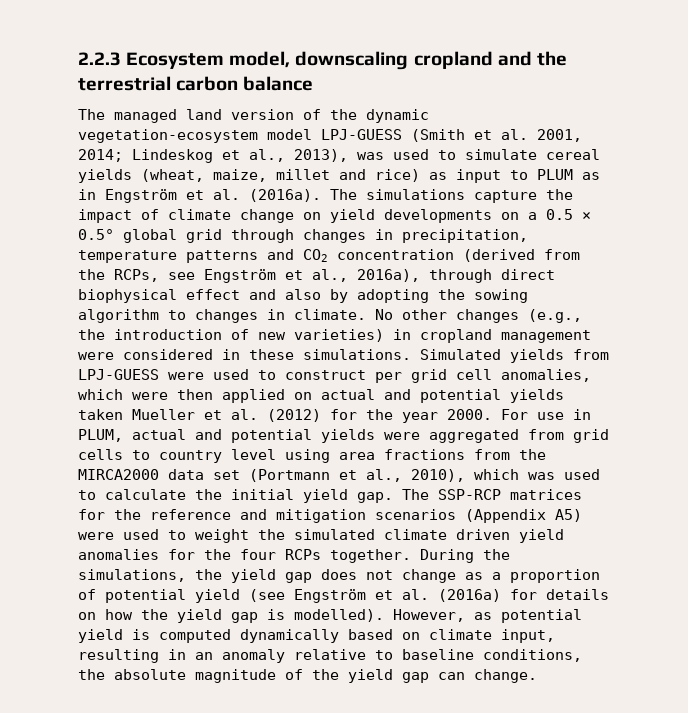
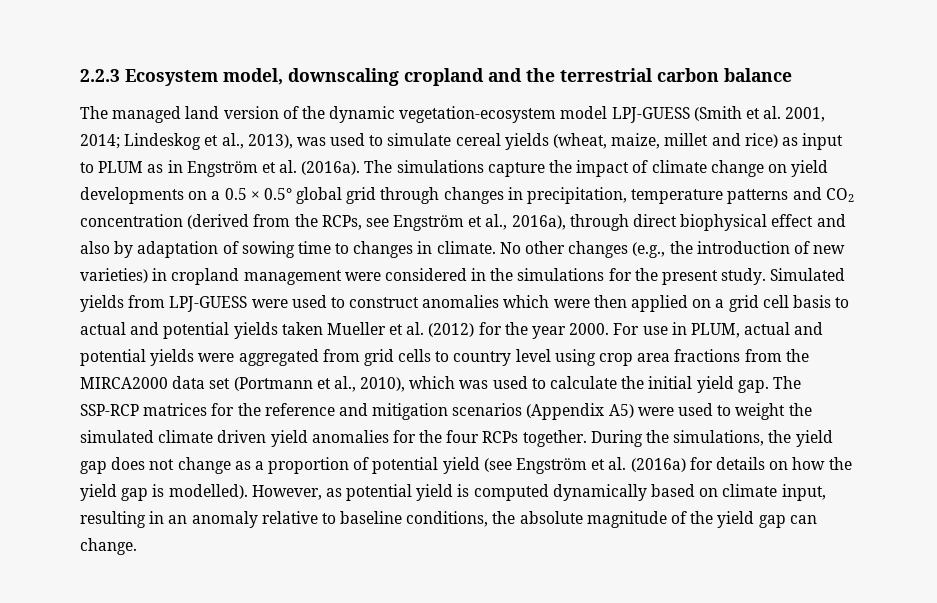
- The simulations capture the impact of climate change on yield developments on a 0.5 × 0.5° global grid through changes in precipitation, temperature patterns and CO2 concentration (derived from the RCPs, see Engström et al., 2016a), through direct biophysical effect and also by adopting the sowing algorithm to changes in climate.
+ The simulations capture the impact of climate change on yield developments on a 0.5 × 0.5° global grid through changes in precipitation, temperature patterns and CO2 concentration (derived from the RCPs, see Engström et al., 2016a), through direct biophysical effect and also by adaptation of sowing time to changes in climate.
- No other changes (e.g., the introduction of new varieties) in cropland management were considered in these simulations.
+ No other changes (e.g., the introduction of new varieties) in cropland management were considered in the simulations for the present study.
- Simulated yields from LPJ-GUESS were used to construct per grid cell anomalies, which were then applied on actual and potential yields taken Mueller et al. (2012) for the year 2000.
+ Simulated yields from LPJ-GUESS were used to construct anomalies which were then applied on a grid cell basis to actual and potential yields taken Mueller et al. (2012) for the year 2000.
- For use in PLUM, actual and potential yields were aggregated from grid cells to country level using area fractions from the MIRCA2000 data set (Portmann et al., 2010), which was used to calculate the initial yield gap.
+ For use in PLUM, actual and potential yields were aggregated from grid cells to country level using crop area fractions from the MIRCA2000 data set (Portmann et al., 2010), which was used to calculate the initial yield gap.

